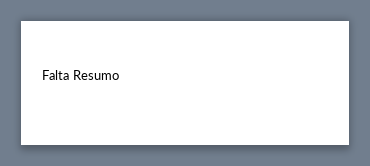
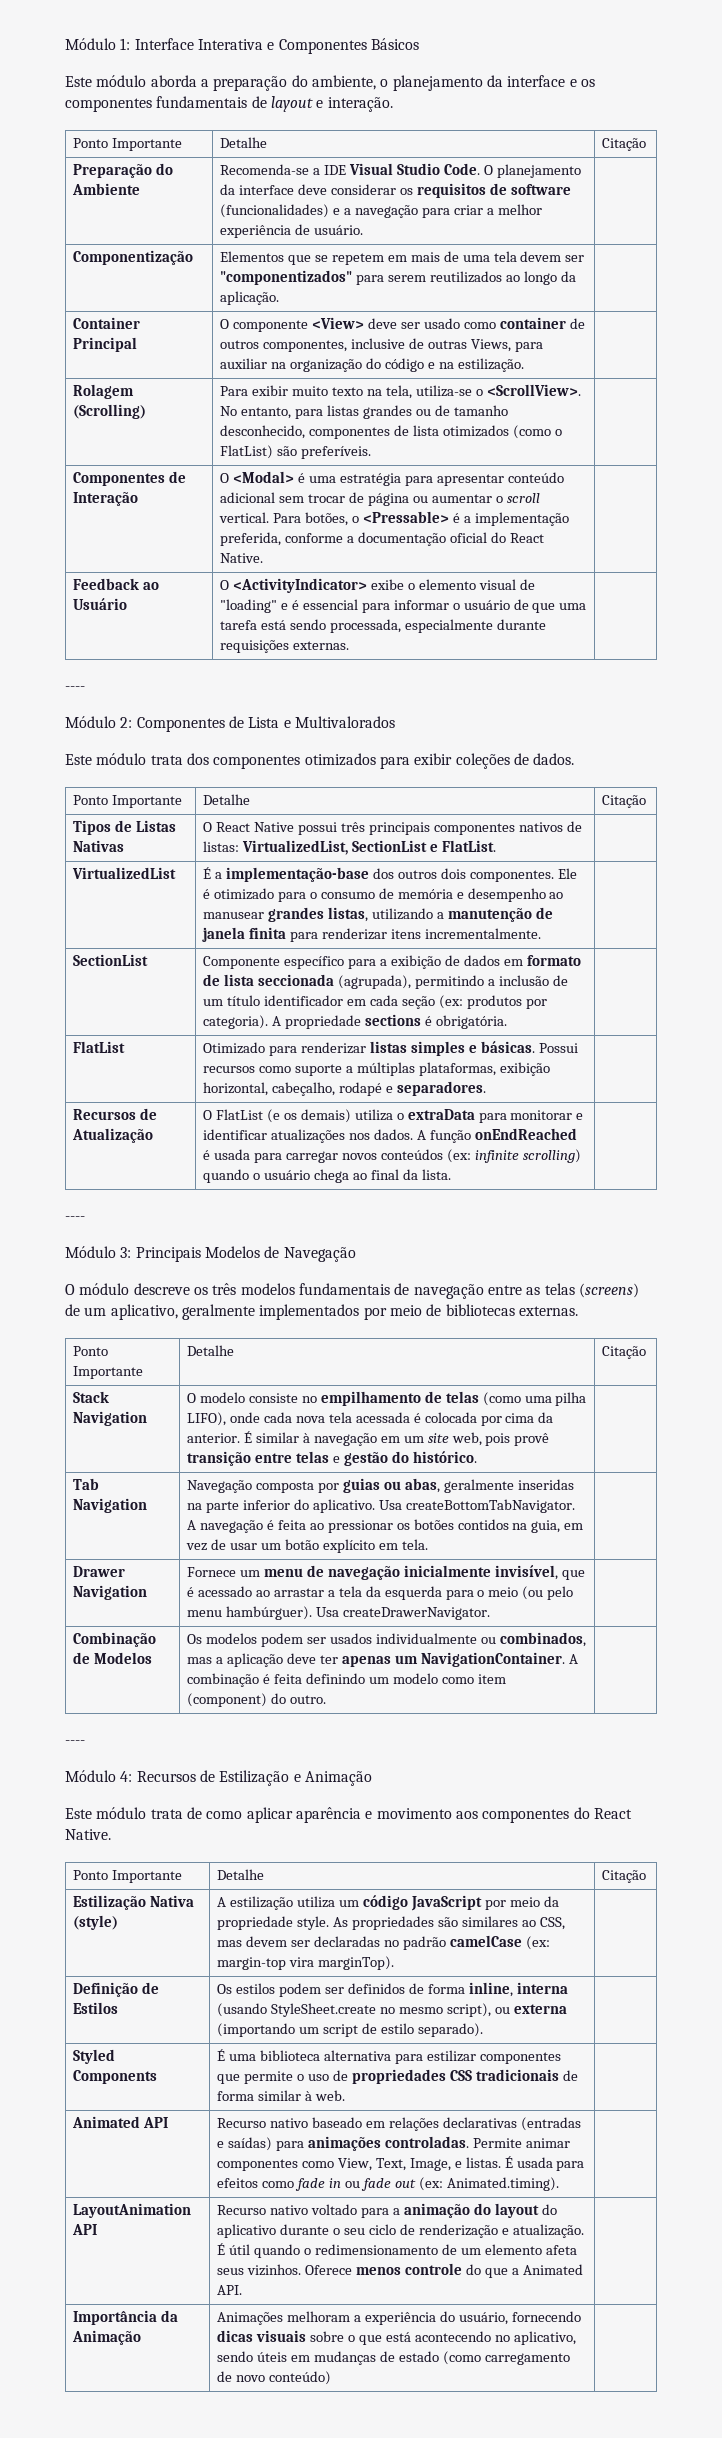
- Falta Resumo
+ Módulo 1: Interface Interativa e Componentes Básicos
+ Este módulo aborda a preparação do ambiente, o planejamento da interface e os componentes fundamentais de layout e interação.
+ Ponto Importante | Detalhe | Citação
+ Preparação do Ambiente | Recomenda-se a IDE Visual Studio Code. O planejamento da interface deve considerar os requisitos de software (funcionalidades) e a navegação para criar a melhor experiência de usuário. |
+ Componentização | Elementos que se repetem em mais de uma tela devem ser "componentizados" para serem reutilizados ao longo da aplicação. |
+ Container Principal | O componente <View> deve ser usado como container de outros componentes, inclusive de outras Views, para auxiliar na organização do código e na estilização. |
+ Rolagem (Scrolling) | Para exibir muito texto na tela, utiliza-se o <ScrollView>. No entanto, para listas grandes ou de tamanho desconhecido, componentes de lista otimizados (como o FlatList) são preferíveis. |
+ Componentes de Interação | O <Modal> é uma estratégia para apresentar conteúdo adicional sem trocar de página ou aumentar o scroll vertical. Para botões, o <Pressable> é a implementação preferida, conforme a documentação oficial do React Native. |
+ Feedback ao Usuário | O <ActivityIndicator> exibe o elemento visual de "loading" e é essencial para informar o usuário de que uma tarefa está sendo processada, especialmente durante requisições externas. |
+ ----
+ Módulo 2: Componentes de Lista e Multivalorados
+ Este módulo trata dos componentes otimizados para exibir coleções de dados.
+ Ponto Importante | Detalhe | Citação
+ Tipos de Listas Nativas | O React Native possui três principais componentes nativos de listas: VirtualizedList, SectionList e FlatList. |
+ VirtualizedList | É a implementação-base dos outros dois componentes. Ele é otimizado para o consumo de memória e desempenho ao manusear grandes listas, utilizando a manutenção de janela finita para renderizar itens incrementalmente. |
+ SectionList | Componente específico para a exibição de dados em formato de lista seccionada (agrupada), permitindo a inclusão de um título identificador em cada seção (ex: produtos por categoria). A propriedade sections é obrigatória. |
+ FlatList | Otimizado para renderizar listas simples e básicas. Possui recursos como suporte a múltiplas plataformas, exibição horizontal, cabeçalho, rodapé e separadores. |
+ Recursos de Atualização | O FlatList (e os demais) utiliza o extraData para monitorar e identificar atualizações nos dados. A função onEndReached é usada para carregar novos conteúdos (ex: infinite scrolling) quando o usuário chega ao final da lista. |
+ ----
+ Módulo 3: Principais Modelos de Navegação
+ O módulo descreve os três modelos fundamentais de navegação entre as telas (screens) de um aplicativo, geralmente implementados por meio de bibliotecas externas.
+ Ponto Importante | Detalhe | Citação
+ Stack Navigation | O modelo consiste no empilhamento de telas (como uma pilha LIFO), onde cada nova tela acessada é colocada por cima da anterior. É similar à navegação em um site web, pois provê transição entre telas e gestão do histórico. |
+ Tab Navigation | Navegação composta por guias ou abas, geralmente inseridas na parte inferior do aplicativo. Usa createBottomTabNavigator. A navegação é feita ao pressionar os botões contidos na guia, em vez de usar um botão explícito em tela. |
+ Drawer Navigation | Fornece um menu de navegação inicialmente invisível, que é acessado ao arrastar a tela da esquerda para o meio (ou pelo menu hambúrguer). Usa createDrawerNavigator. |
+ Combinação de Modelos | Os modelos podem ser usados individualmente ou combinados, mas a aplicação deve ter apenas um NavigationContainer. A combinação é feita definindo um modelo como item (component) do outro. |
+ ----
+ Módulo 4: Recursos de Estilização e Animação
+ Este módulo trata de como aplicar aparência e movimento aos componentes do React Native.
+ Ponto Importante | Detalhe | Citação
+ Estilização Nativa (style) | A estilização utiliza um código JavaScript por meio da propriedade style. As propriedades são similares ao CSS, mas devem ser declaradas no padrão camelCase (ex: margin-top vira marginTop). |
+ Definição de Estilos | Os estilos podem ser definidos de forma inline, interna (usando StyleSheet.create no mesmo script), ou externa (importando um script de estilo separado). |
+ Styled Components | É uma biblioteca alternativa para estilizar componentes que permite o uso de propriedades CSS tradicionais de forma similar à web. |
+ Animated API | Recurso nativo baseado em relações declarativas (entradas e saídas) para animações controladas. Permite animar componentes como View, Text, Image, e listas. É usada para efeitos como fade in ou fade out (ex: Animated.timing). |
+ LayoutAnimation API | Recurso nativo voltado para a animação do layout do aplicativo durante o seu ciclo de renderização e atualização. É útil quando o redimensionamento de um elemento afeta seus vizinhos. Oferece menos controle do que a Animated API. |
+ Importância da Animação | Animações melhoram a experiência do usuário, fornecendo dicas visuais sobre o que está acontecendo no aplicativo, sendo úteis em mudanças de estado (como carregamento de novo conteúdo) |

